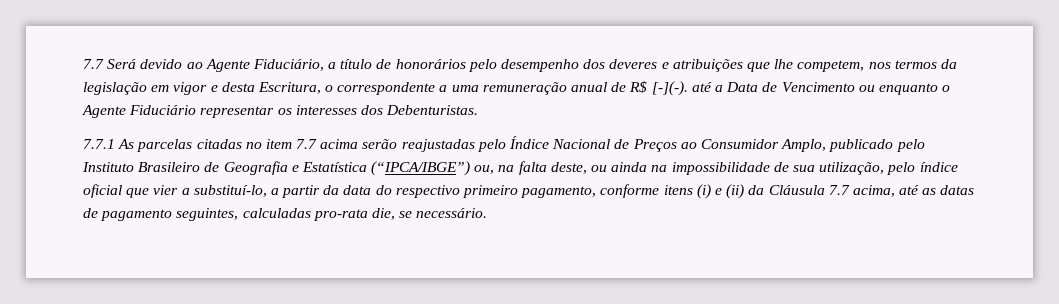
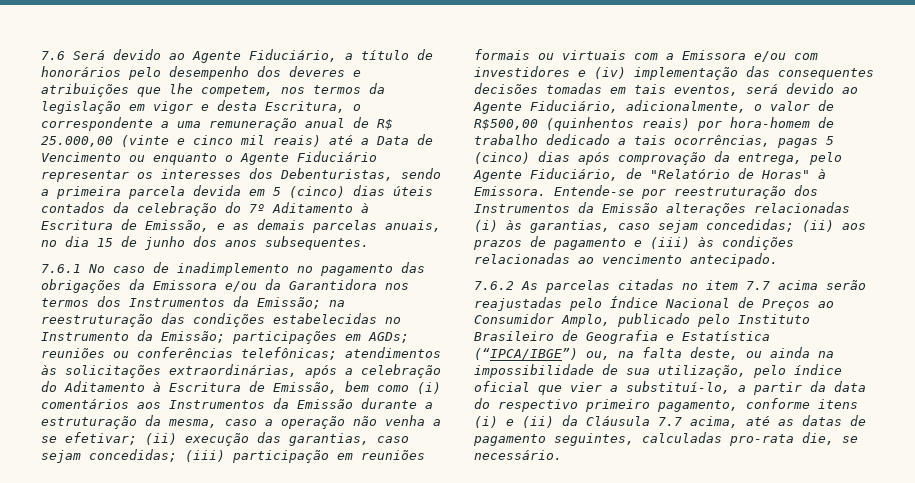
- 7.7 Será devido ao Agente Fiduciário, a título de honorários pelo desempenho dos deveres e atribuições que lhe competem, nos termos da legislação em vigor e desta Escritura, o correspondente a uma remuneração anual de R$ [-](-). até a Data de Vencimento ou enquanto o Agente Fiduciário representar os interesses dos Debenturistas.
- 7.7.1 As parcelas citadas no item 7.7 acima serão reajustadas pelo Índice Nacional de Preços ao Consumidor Amplo, publicado pelo Instituto Brasileiro de Geografia e Estatística (“IPCA/IBGE”) ou, na falta deste, ou ainda na impossibilidade de sua utilização, pelo índice oficial que vier a substituí-lo, a partir da data do respectivo primeiro pagamento, conforme itens (i) e (ii) da Cláusula 7.7 acima, até as datas de pagamento seguintes, calculadas pro-rata die, se necessário.
+ 7.6 Será devido ao Agente Fiduciário, a título de honorários pelo desempenho dos deveres e atribuições que lhe competem, nos termos da legislação em vigor e desta Escritura, o correspondente a uma remuneração anual de R$ 25.000,00 (vinte e cinco mil reais) até a Data de Vencimento ou enquanto o Agente Fiduciário representar os interesses dos Debenturistas, sendo a primeira parcela devida em 5 (cinco) dias úteis contados da celebração do 7º Aditamento à Escritura de Emissão, e as demais parcelas anuais, no dia 15 de junho dos anos subsequentes.
+ 7.6.1 No caso de inadimplemento no pagamento das obrigações da Emissora e/ou da Garantidora nos termos dos Instrumentos da Emissão; na reestruturação das condições estabelecidas no Instrumento da Emissão; participações em AGDs; reuniões ou conferências telefônicas; atendimentos às solicitações extraordinárias, após a celebração do Aditamento à Escritura de Emissão, bem como (i) comentários aos Instrumentos da Emissão durante a estruturação da mesma, caso a operação não venha a se efetivar; (ii) execução das garantias, caso sejam concedidas; (iii) participação em reuniões formais ou virtuais com a Emissora e/ou com investidores e (iv) implementação das consequentes decisões tomadas em tais eventos, será devido ao Agente Fiduciário, adicionalmente, o valor de R$500,00 (quinhentos reais) por hora-homem de trabalho dedicado a tais ocorrências, pagas 5 (cinco) dias após comprovação da entrega, pelo Agente Fiduciário, de "Relatório de Horas" à Emissora. Entende-se por reestruturação dos Instrumentos da Emissão alterações relacionadas (i) às garantias, caso sejam concedidas; (ii) aos prazos de pagamento e (iii) às condições relacionadas ao vencimento antecipado.
+ 7.6.2 As parcelas citadas no item 7.7 acima serão reajustadas pelo Índice Nacional de Preços ao Consumidor Amplo, publicado pelo Instituto Brasileiro de Geografia e Estatística (“IPCA/IBGE”) ou, na falta deste, ou ainda na impossibilidade de sua utilização, pelo índice oficial que vier a substituí-lo, a partir da data do respectivo primeiro pagamento, conforme itens (i) e (ii) da Cláusula 7.7 acima, até as datas de pagamento seguintes, calculadas pro-rata die, se necessário.

